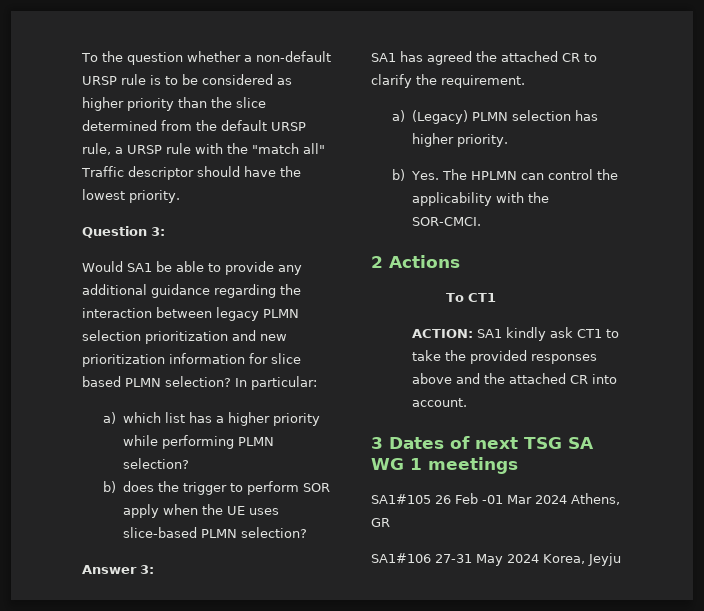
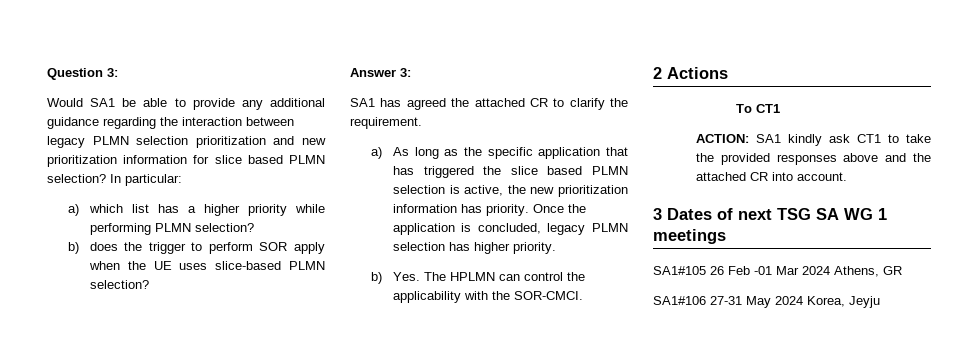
- To the question whether a non-default URSP rule is to be considered as higher priority than the slice determined from the default URSP rule, a URSP rule with the "match all" Traffic descriptor should have the lowest priority.
- a) (Legacy) PLMN selection has higher priority.
+ a) As long as the specific application that has triggered the slice based PLMN selection is active, the new prioritization information has priority. Once the application is concluded, legacy PLMN selection has higher priority.

